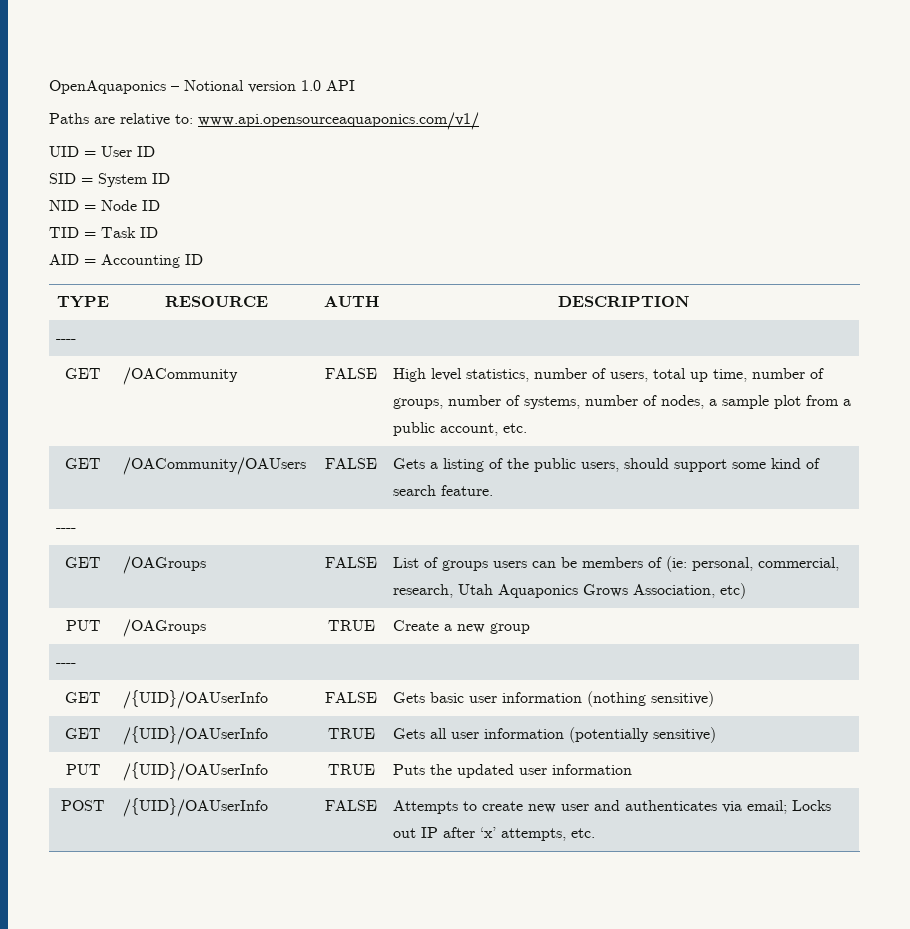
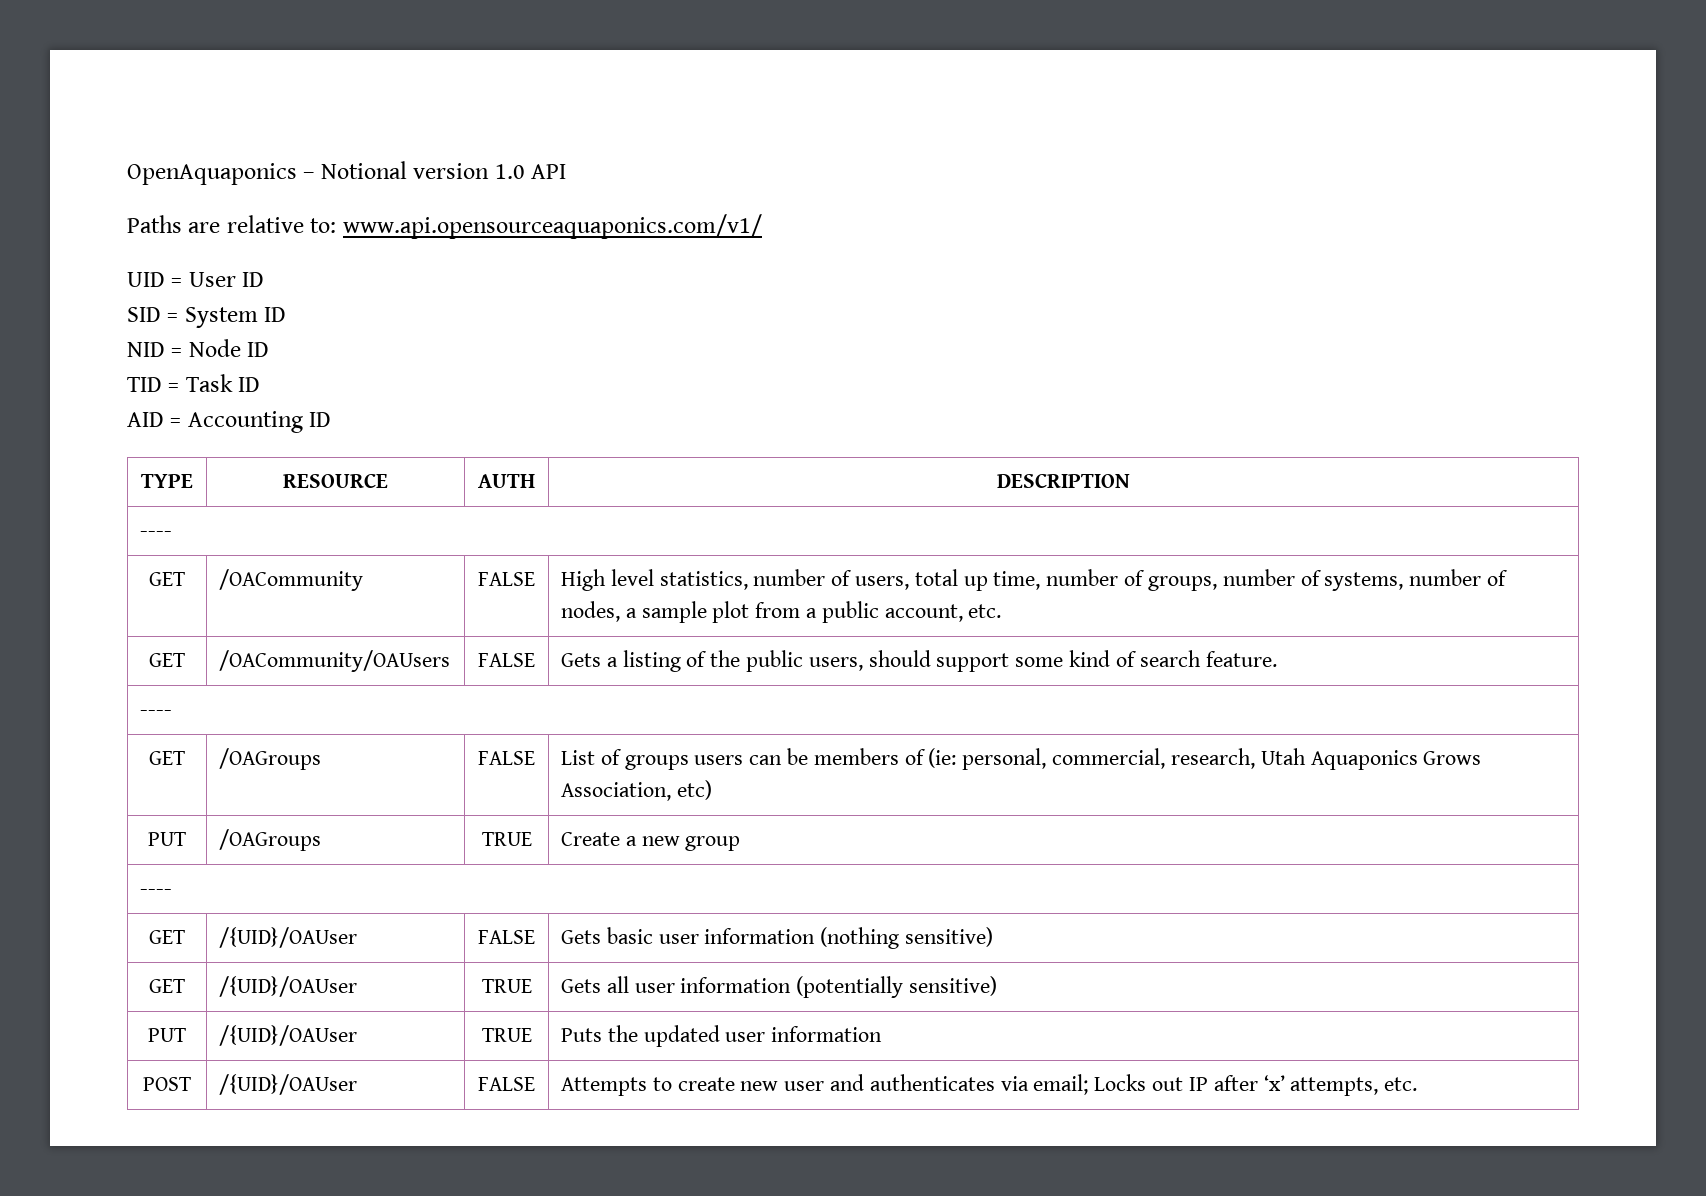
- GET | /{UID}/OAUserInfo | FALSE | Gets basic user information (nothing sensitive)
+ GET | /{UID}/OAUser | FALSE | Gets basic user information (nothing sensitive)
- GET | /{UID}/OAUserInfo | TRUE | Gets all user information (potentially sensitive)
+ GET | /{UID}/OAUser | TRUE | Gets all user information (potentially sensitive)
- PUT | /{UID}/OAUserInfo | TRUE | Puts the updated user information
+ PUT | /{UID}/OAUser | TRUE | Puts the updated user information
- POST | /{UID}/OAUserInfo | FALSE | Attempts to create new user and authenticates via email; Locks out IP after ‘x’ attempts, etc.
+ POST | /{UID}/OAUser | FALSE | Attempts to create new user and authenticates via email; Locks out IP after ‘x’ attempts, etc.

